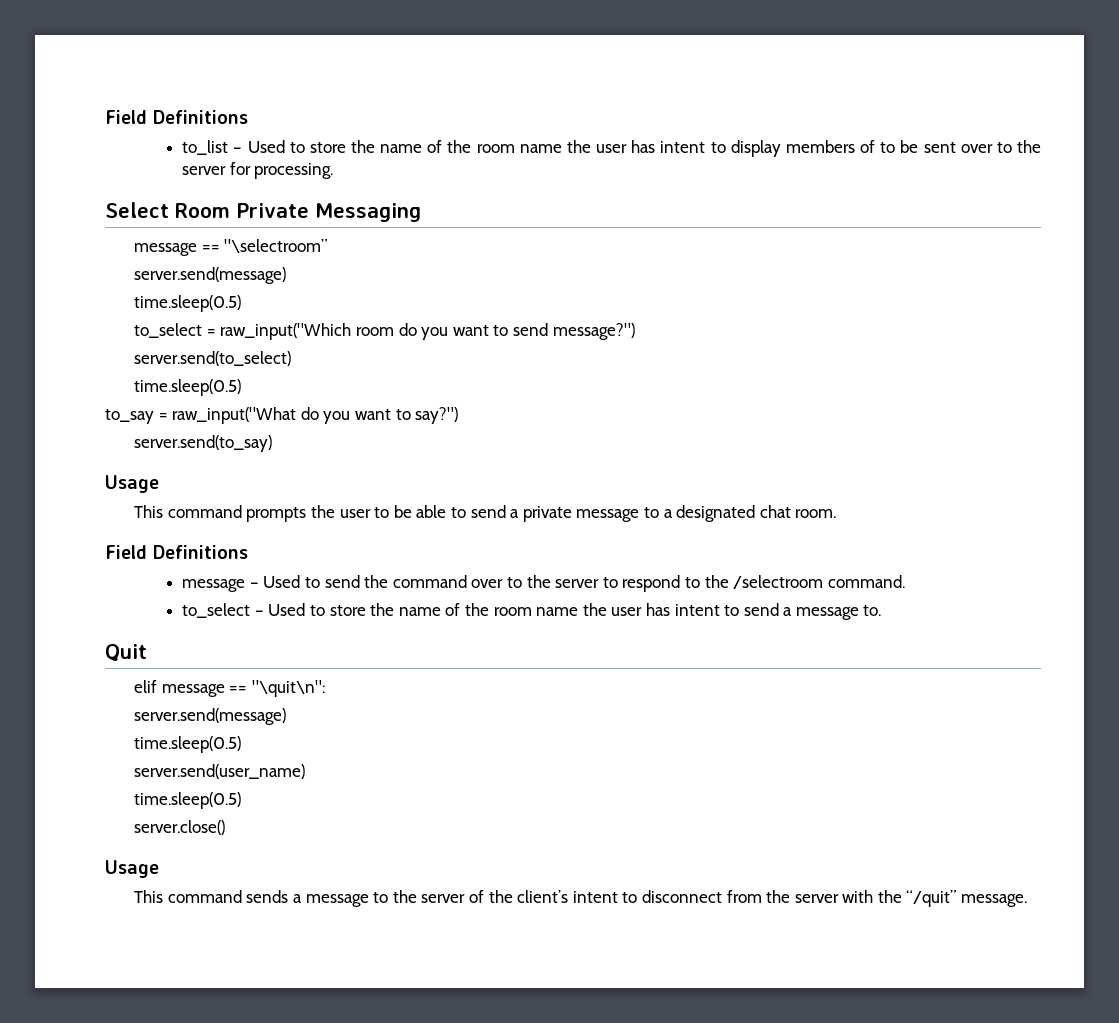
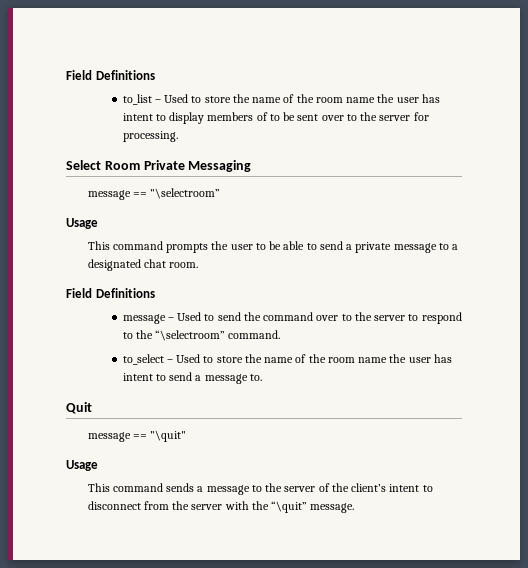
  message == "\selectroom”
- server.send(message)
- time.sleep(0.5)
- to_select = raw_input("Which room do you want to send message?")
- server.send(to_select)
- time.sleep(0.5)
- to_say = raw_input("What do you want to say?")
- server.send(to_say)
- message – Used to send the command over to the server to respond to the /selectroom command.
+ message – Used to send the command over to the server to respond to the “\selectroom” command.
- elif message == "\quit\n":
- server.send(message)
- time.sleep(0.5)
- server.send(user_name)
- time.sleep(0.5)
- server.close()
+ message == "\quit"
- This command sends a message to the server of the client’s intent to disconnect from the server with the “/quit” message.
+ This command sends a message to the server of the client’s intent to disconnect from the server with the “\quit” message.

